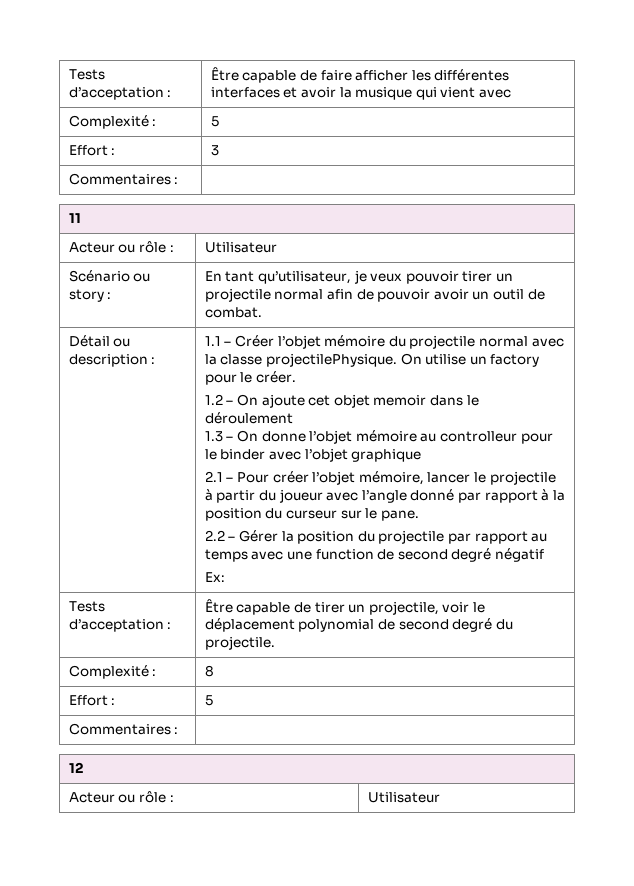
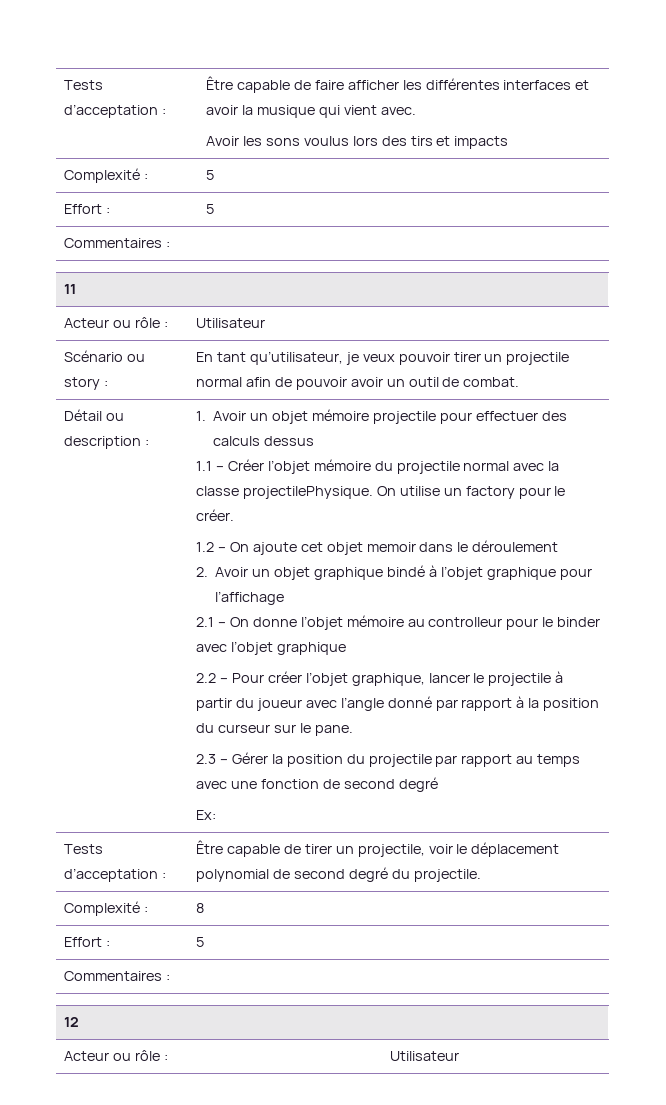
- Tests d’acceptation : | Être capable de faire afficher les différentes interfaces et avoir la musique qui vient avec
+ Tests d’acceptation : | Être capable de faire afficher les différentes interfaces et avoir la musique qui vient avec.
+ Avoir les sons voulus lors des tirs et impacts
  Complexité : | 5
- Effort : | 3
+ Effort : | 5
+ 1. Avoir un objet mémoire projectile pour effectuer des calculs dessus
- 1.3 – On donne l’objet mémoire au controlleur pour le binder avec l’objet graphique
+ 2. Avoir un objet graphique bindé à l’objet graphique pour l’affichage
+ 2.1 – On donne l’objet mémoire au controlleur pour le binder avec l’objet graphique
- 2.1 – Pour créer l’objet mémoire, lancer le projectile à partir du joueur avec l’angle donné par rapport à la position du curseur sur le pane.
+ 2.2 – Pour créer l’objet graphique, lancer le projectile à partir du joueur avec l’angle donné par rapport à la position du curseur sur le pane.
- 2.2 – Gérer la position du projectile par rapport au temps avec une function de second degré négatif
+ 2.3 – Gérer la position du projectile par rapport au temps avec une fonction de second degré

